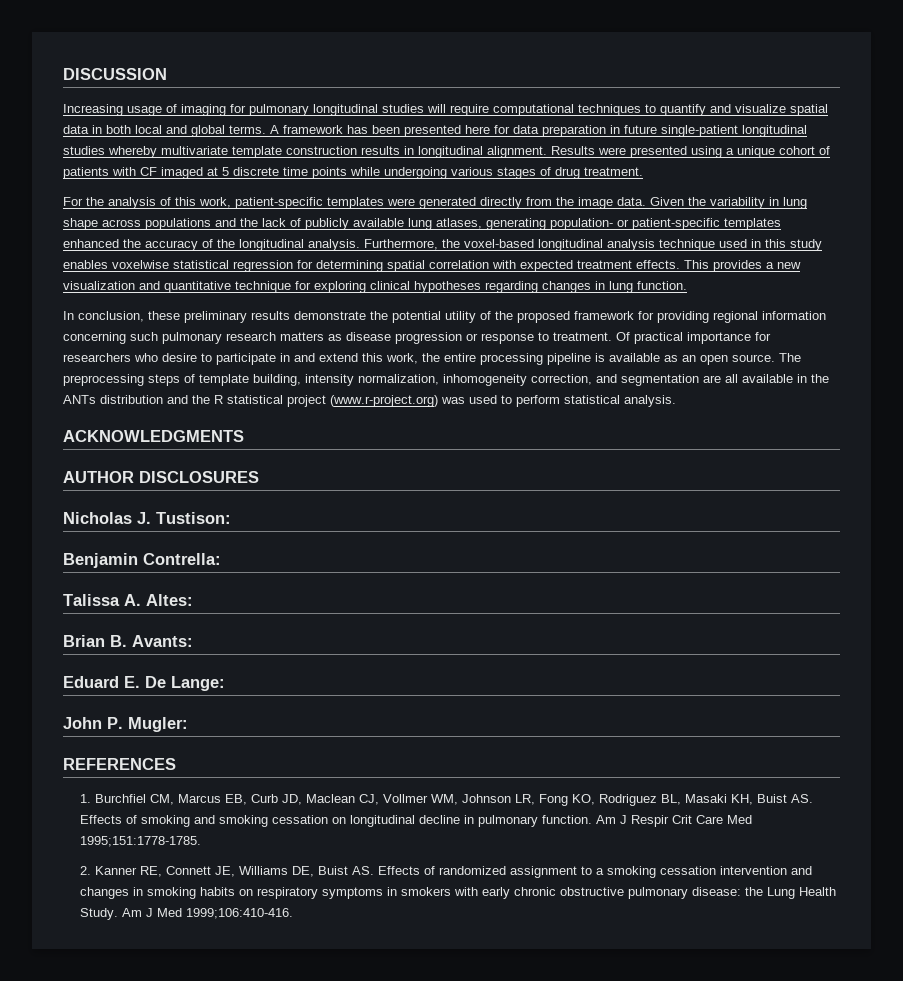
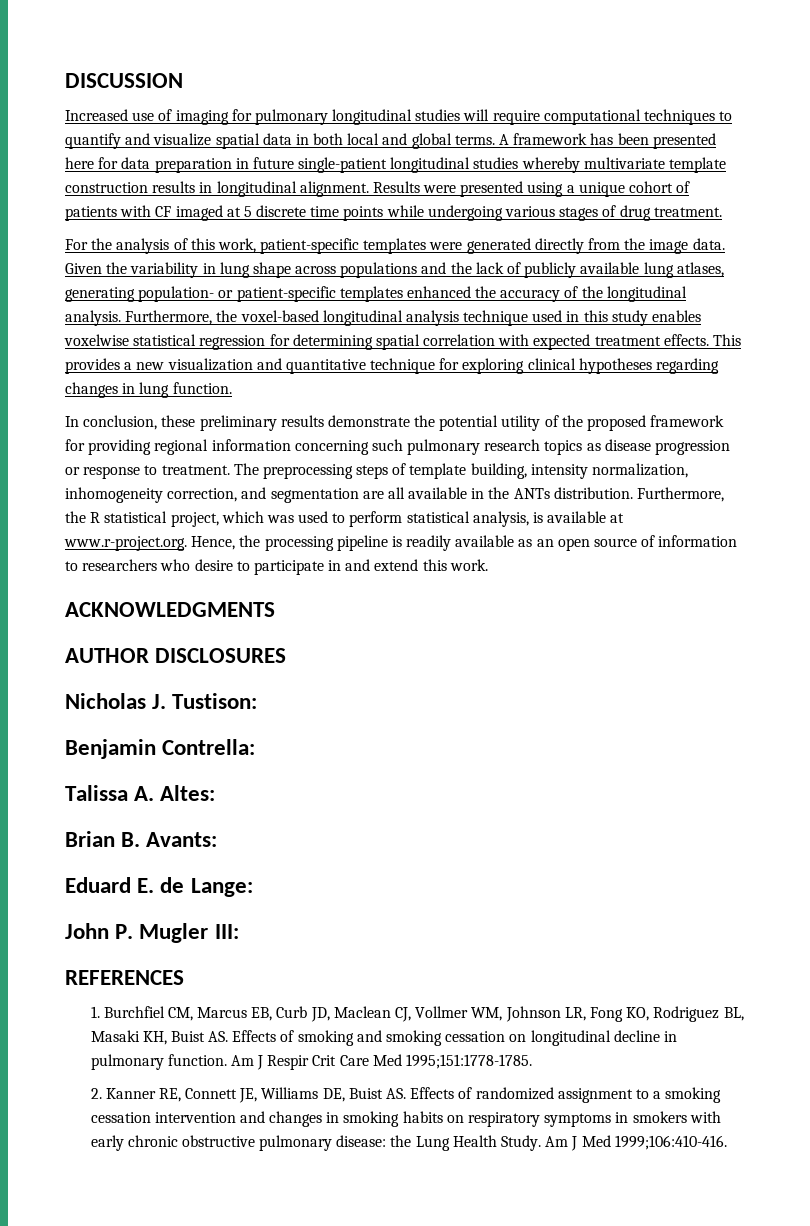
- Increasing usage of imaging for pulmonary longitudinal studies will require computational techniques to quantify and visualize spatial data in both local and global terms.
+ Increased use of imaging for pulmonary longitudinal studies will require computational techniques to quantify and visualize spatial data in both local and global terms.
- In conclusion, these preliminary results demonstrate the potential utility of the proposed framework for providing regional information concerning such pulmonary research matters as disease progression or response to treatment.
+ In conclusion, these preliminary results demonstrate the potential utility of the proposed framework for providing regional information concerning such pulmonary research topics as disease progression or response to treatment.
- Of practical importance for researchers who desire to participate in and extend this work, the entire processing pipeline is available as an open source.
- The preprocessing steps of template building, intensity normalization, inhomogeneity correction, and segmentation are all available in the ANTs distribution and the R statistical project (www.r-project.org) was used to perform statistical analysis.
+ The preprocessing steps of template building, intensity normalization, inhomogeneity correction, and segmentation are all available in the ANTs distribution. Furthermore, the R statistical project, which was used to perform statistical analysis, is available at www.r-project.org. Hence, the processing pipeline is readily available as an open source of information to researchers who desire to participate in and extend this work.
- Eduard E. De Lange:
+ Eduard E. de Lange:
- John P. Mugler:
+ John P. Mugler III:

